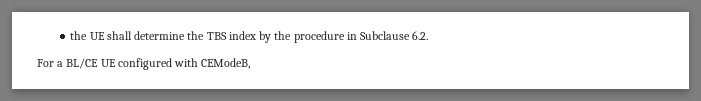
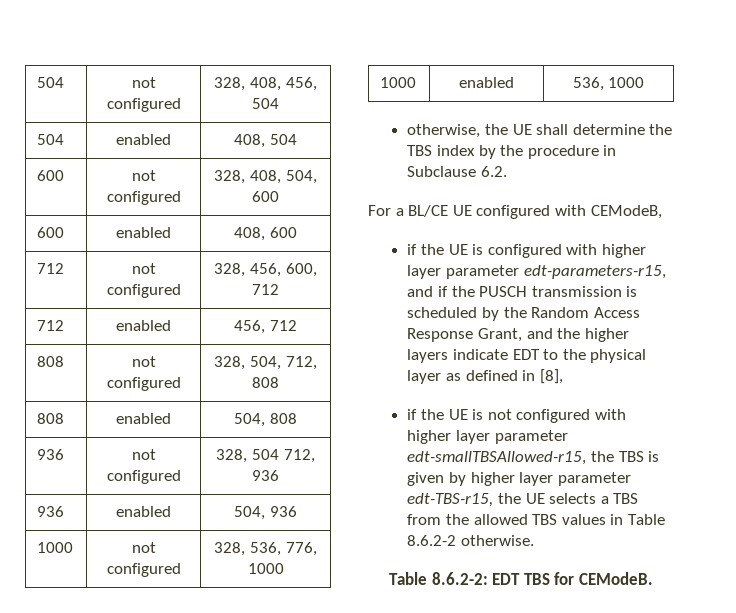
- the UE shall determine the TBS index by the procedure in Subclause 6.2.
+ 504 | not configured | 328, 408, 456, 504
+ 504 | enabled | 408, 504
+ 600 | not configured | 328, 408, 504, 600
+ 600 | enabled | 408, 600
+ 712 | not configured | 328, 456, 600, 712
+ 712 | enabled | 456, 712
+ 808 | not configured | 328, 504, 712, 808
+ 808 | enabled | 504, 808
+ 936 | not configured | 328, 504 712, 936
+ 936 | enabled | 504, 936
+ 1000 | not configured | 328, 536, 776, 1000
+ 1000 | enabled | 536, 1000
+ otherwise, the UE shall determine the TBS index by the procedure in Subclause 6.2.
+ if the UE is configured with higher layer parameter edt-parameters-r15, and if the PUSCH transmission is scheduled by the Random Access Response Grant, and the higher layers indicate EDT to the physical layer as defined in [8],
+ if the UE is not configured with higher layer parameter edt-smallTBSAllowed-r15, the TBS is given by higher layer parameter edt-TBS-r15, the UE selects a TBS from the allowed TBS values in Table 8.6.2-2 otherwise.
+ Table 8.6.2-2: EDT TBS for CEModeB.

